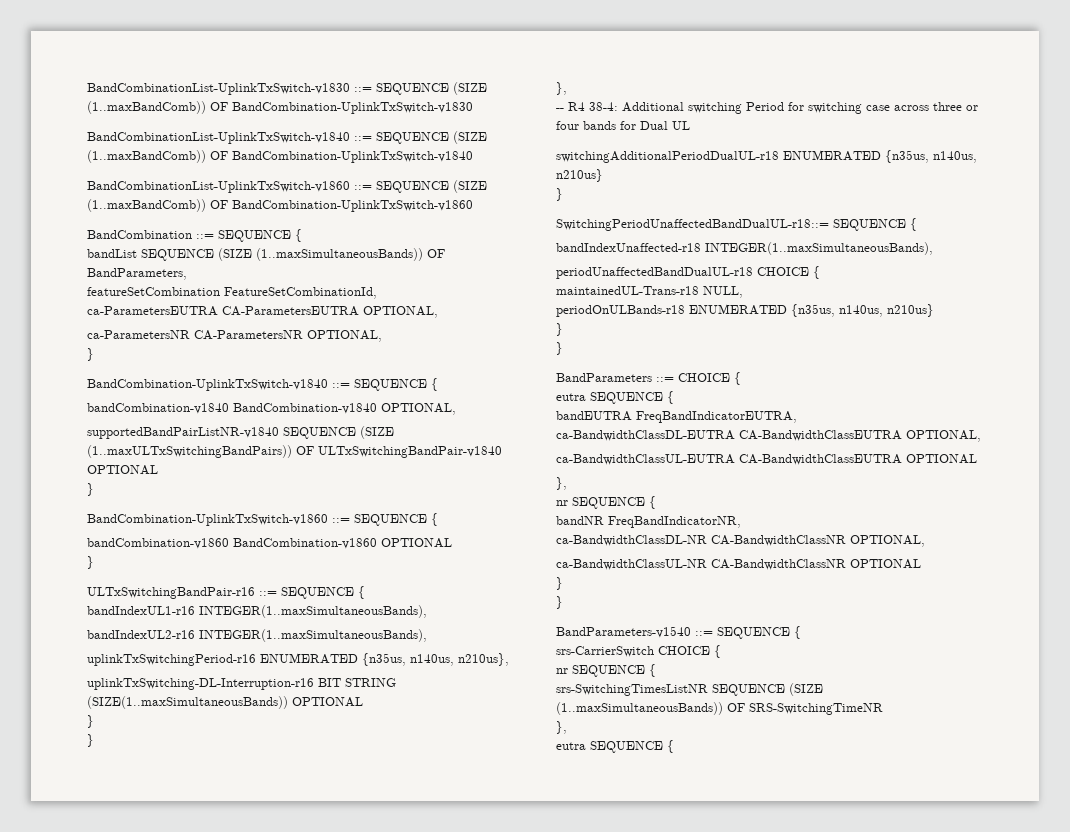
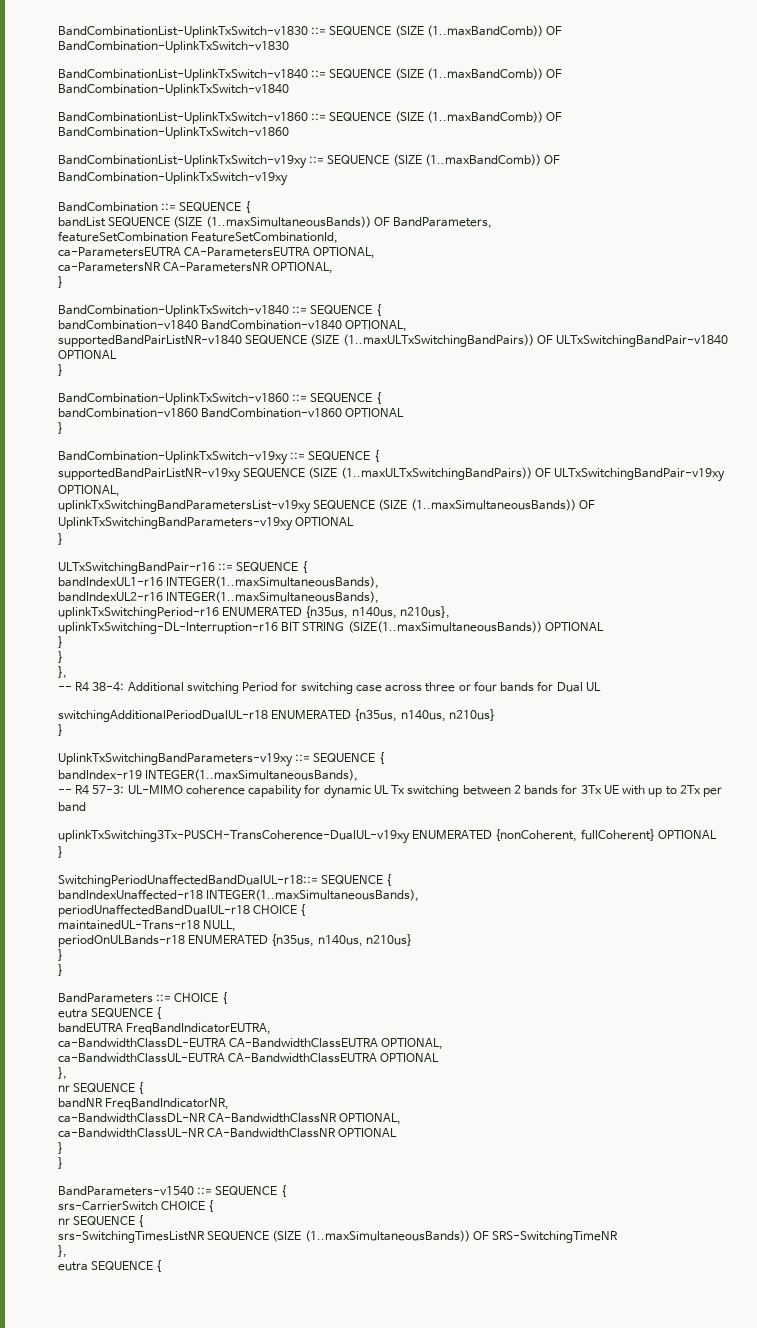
+ BandCombinationList-UplinkTxSwitch-v19xy ::= SEQUENCE (SIZE (1..maxBandComb)) OF BandCombination-UplinkTxSwitch-v19xy
+ BandCombination-UplinkTxSwitch-v19xy ::= SEQUENCE {
+ supportedBandPairListNR-v19xy SEQUENCE (SIZE (1..maxULTxSwitchingBandPairs)) OF ULTxSwitchingBandPair-v19xy OPTIONAL,
+ uplinkTxSwitchingBandParametersList-v19xy SEQUENCE (SIZE (1..maxSimultaneousBands)) OF UplinkTxSwitchingBandParameters-v19xy OPTIONAL
+ }
+ UplinkTxSwitchingBandParameters-v19xy ::= SEQUENCE {
+ bandIndex-r19 INTEGER(1..maxSimultaneousBands),
+ -- R4 57-3: UL-MIMO coherence capability for dynamic UL Tx switching between 2 bands for 3Tx UE with up to 2Tx per band
+ uplinkTxSwitching3Tx-PUSCH-TransCoherence-DualUL-v19xy ENUMERATED {nonCoherent, fullCoherent} OPTIONAL
+ }

